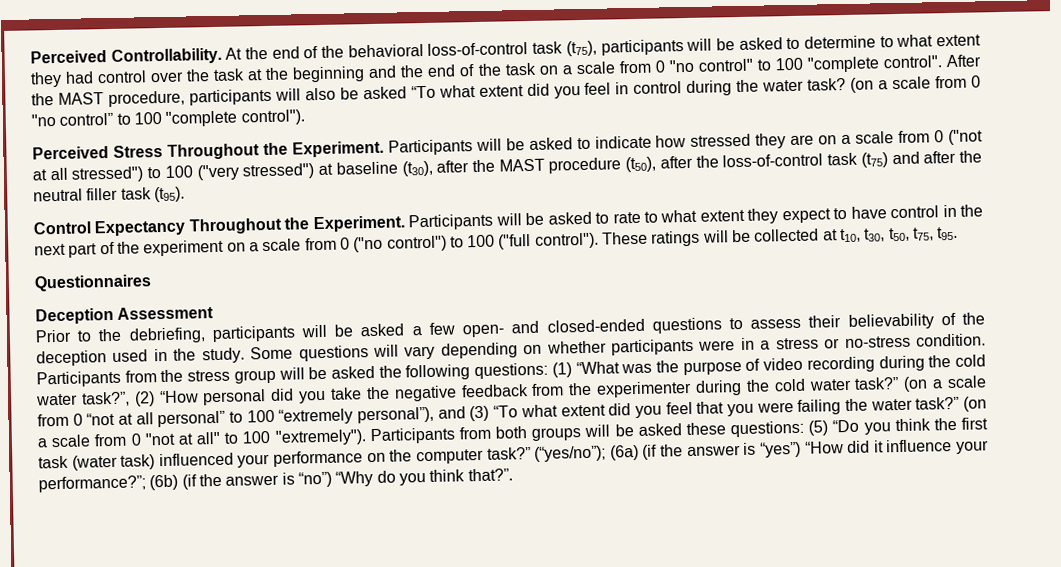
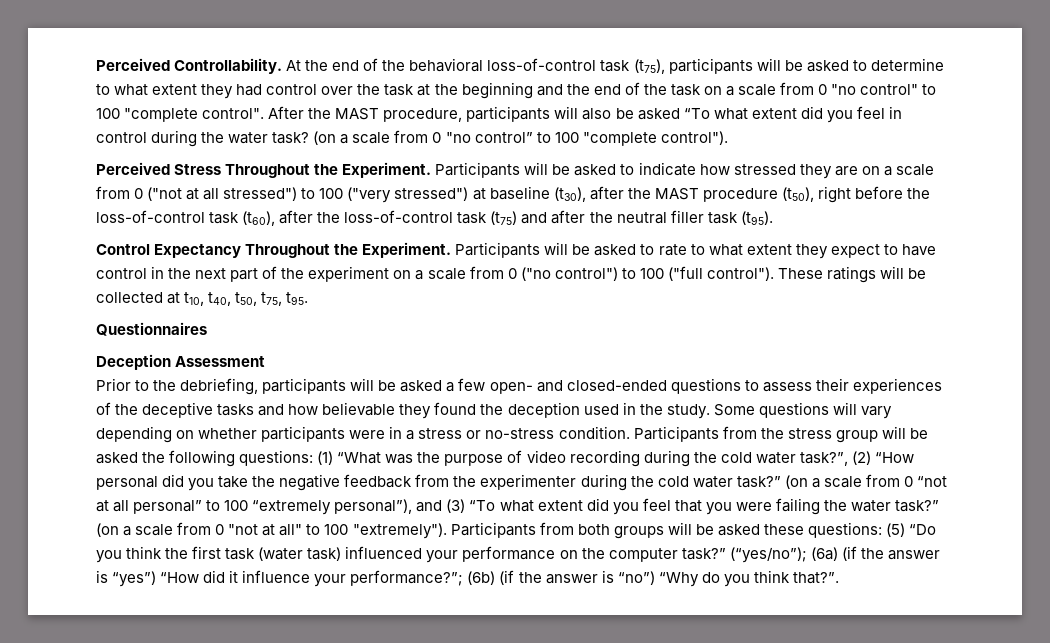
- Participants will be asked to indicate how stressed they are on a scale from 0 ("not at all stressed") to 100 ("very stressed") at baseline (t30), after the MAST procedure (t50), after the loss-of-control task (t75) and after the neutral filler task (t95).
+ Participants will be asked to indicate how stressed they are on a scale from 0 ("not at all stressed") to 100 ("very stressed") at baseline (t30), after the MAST procedure (t50), right before the loss-of-control task (t60), after the loss-of-control task (t75) and after the neutral filler task (t95).
- These ratings will be collected at t10, t30, t50, t75, t95.
+ These ratings will be collected at t10, t40, t50, t75, t95.
- Prior to the debriefing, participants will be asked a few open- and closed-ended questions to assess their believability of the deception used in the study.
+ Prior to the debriefing, participants will be asked a few open- and closed-ended questions to assess their experiences of the deceptive tasks and how believable they found the deception used in the study.

